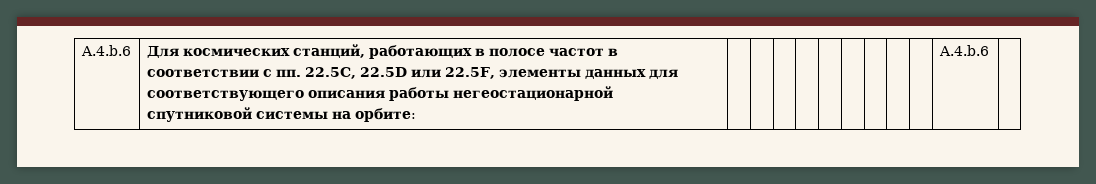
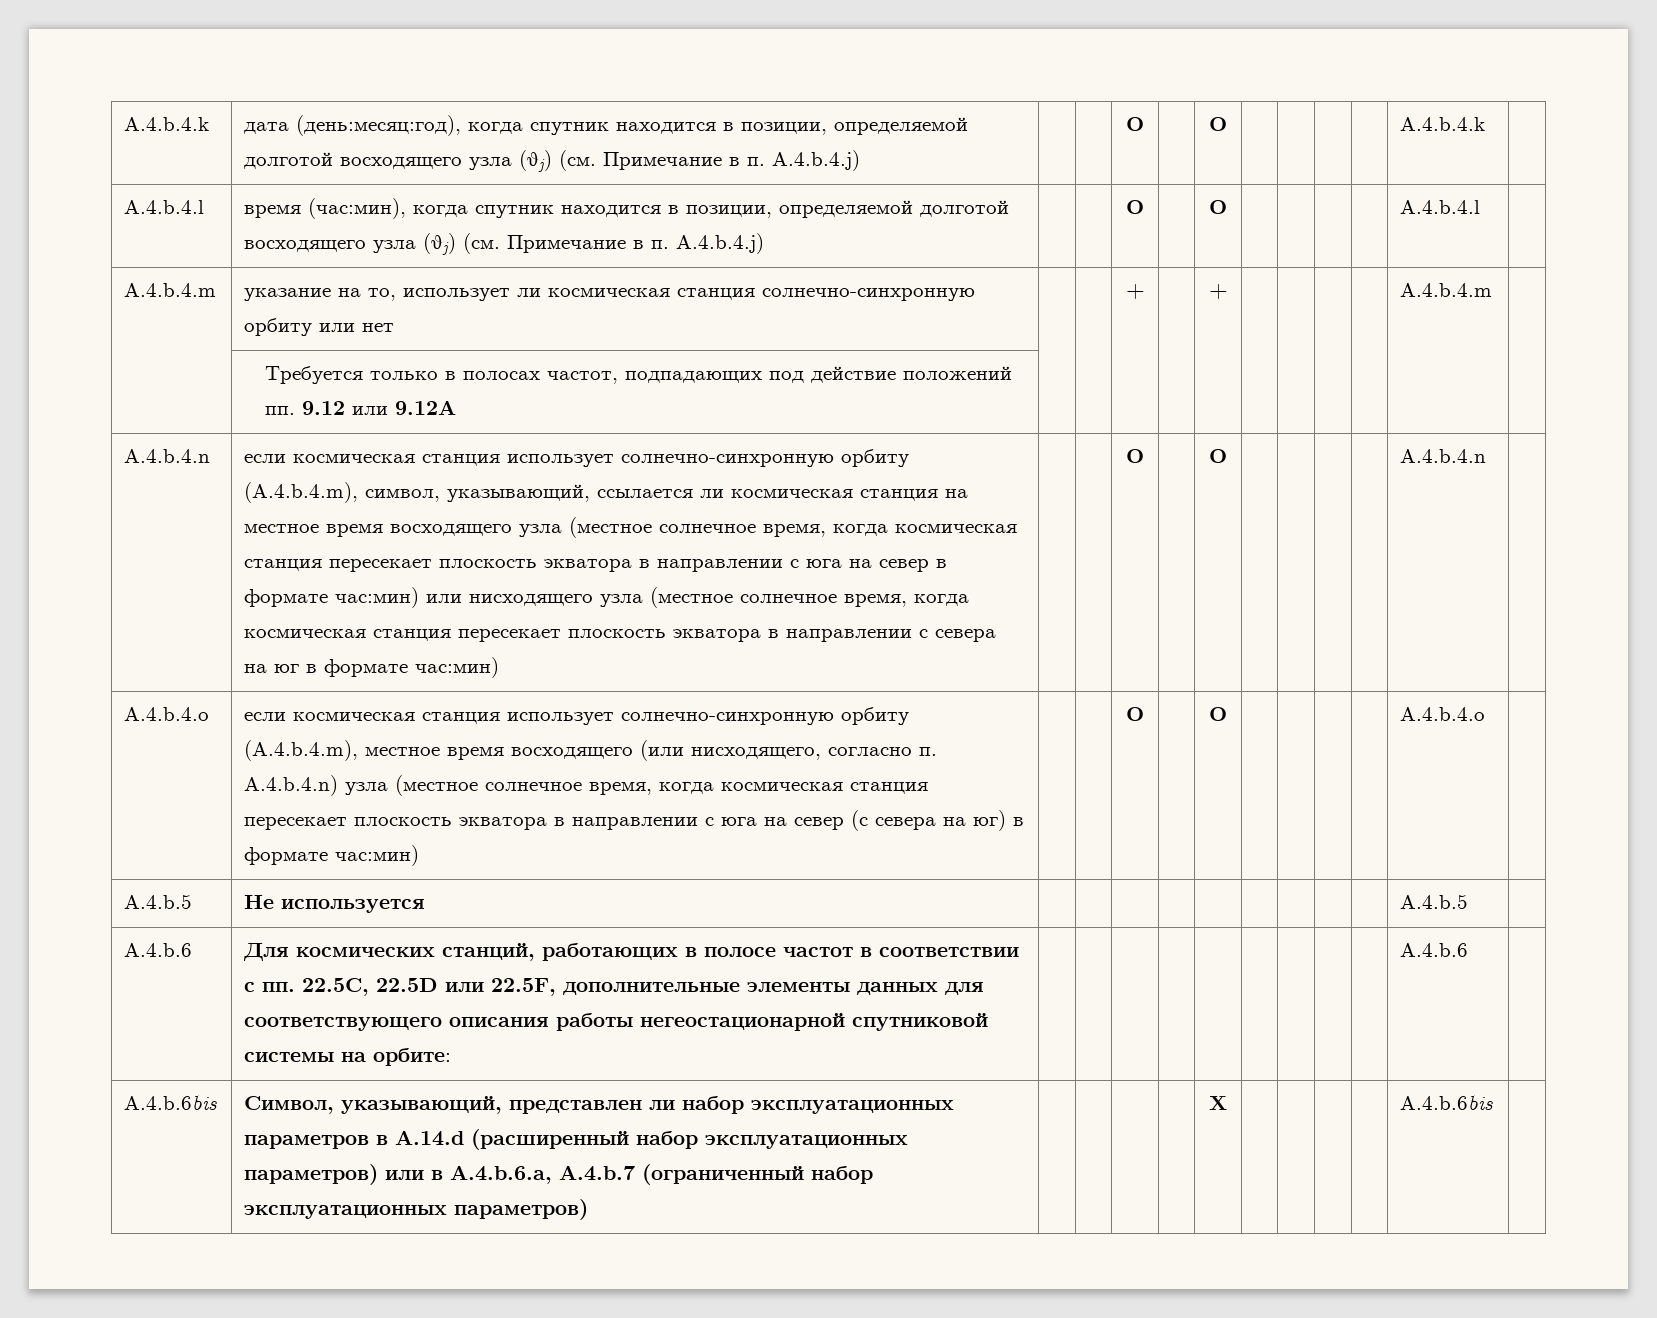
+ A.4.b.4.k | дата (день:месяц:год), когда спутник находится в позиции, определяемой долготой восходящего узла (θj) (см. Примечание в п. A.4.b.4.j) | | | O | | O | | | | | A.4.b.4.k |
+ A.4.b.4.l | время (час:мин), когда спутник находится в позиции, определяемой долготой восходящего узла (θj) (см. Примечание в п. A.4.b.4.j) | | | O | | O | | | | | A.4.b.4.l |
+ A.4.b.4.m | указание на то, использует ли космическая станция солнечно-синхронную орбиту или нет | | | + | | + | | | | | A.4.b.4.m |
+ | Требуется только в полосах частот, подпадающих под действие положений пп. 9.12 или 9.12A | | | | | | | | | | |
+ A.4.b.4.n | если космическая станция использует солнечно-синхронную орбиту (A.4.b.4.m), символ, указывающий, ссылается ли космическая станция на местное время восходящего узла (местное солнечное время, когда космическая станция пересекает плоскость экватора в направлении с юга на север в формате час:мин) или нисходящего узла (местное солнечное время, когда космическая станция пересекает плоскость экватора в направлении с севера на юг в формате час:мин) | | | O | | O | | | | | A.4.b.4.n |
+ A.4.b.4.o | если космическая станция использует солнечно-синхронную орбиту (A.4.b.4.m), местное время восходящего (или нисходящего, согласно п. A.4.b.4.n) узла (местное солнечное время, когда космическая станция пересекает плоскость экватора в направлении с юга на север (с севера на юг) в формате час:мин) | | | O | | O | | | | | A.4.b.4.o |
+ A.4.b.5 | Не используется | | | | | | | | | | A.4.b.5 |
- A.4.b.6 | Для космических станций, работающих в полосе частот в соответствии с пп. 22.5С, 22.5D или 22.5F, элементы данных для соответствующего описания работы негеостационарной спутниковой системы на орбите: | | | | | | | | | | A.4.b.6 |
+ A.4.b.6 | Для космических станций, работающих в полосе частот в соответствии с пп. 22.5С, 22.5D или 22.5F, дополнительные элементы данных для соответствующего описания работы негеостационарной спутниковой системы на орбите: | | | | | | | | | | A.4.b.6 |
+ A.4.b.6bis | Символ, указывающий, представлен ли набор эксплуатационных параметров в A.14.d (расширенный набор эксплуатационных параметров) или в A.4.b.6.a, A.4.b.7 (ограниченный набор эксплуатационных параметров) | | | | | X | | | | | A.4.b.6bis |

